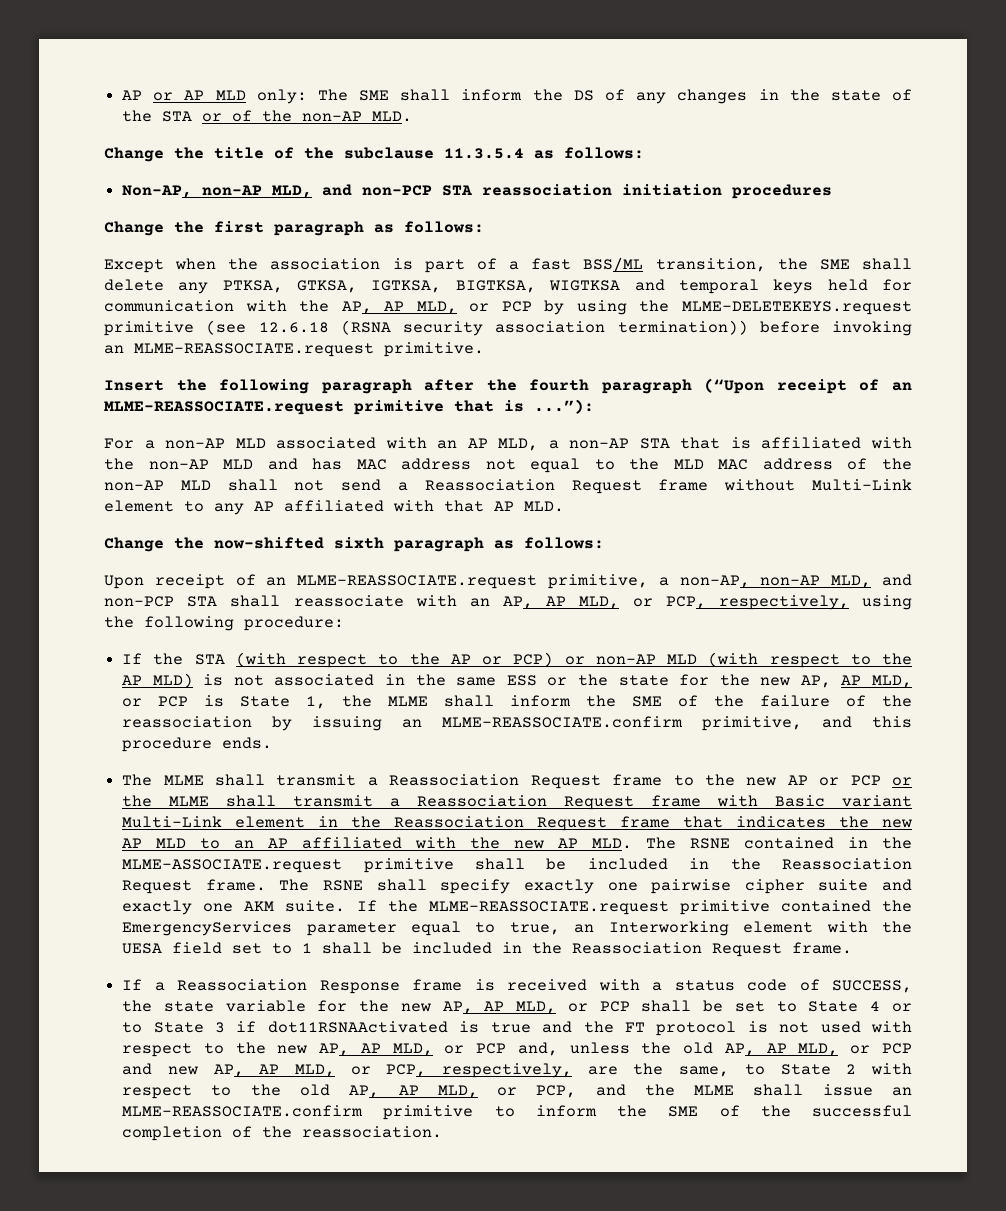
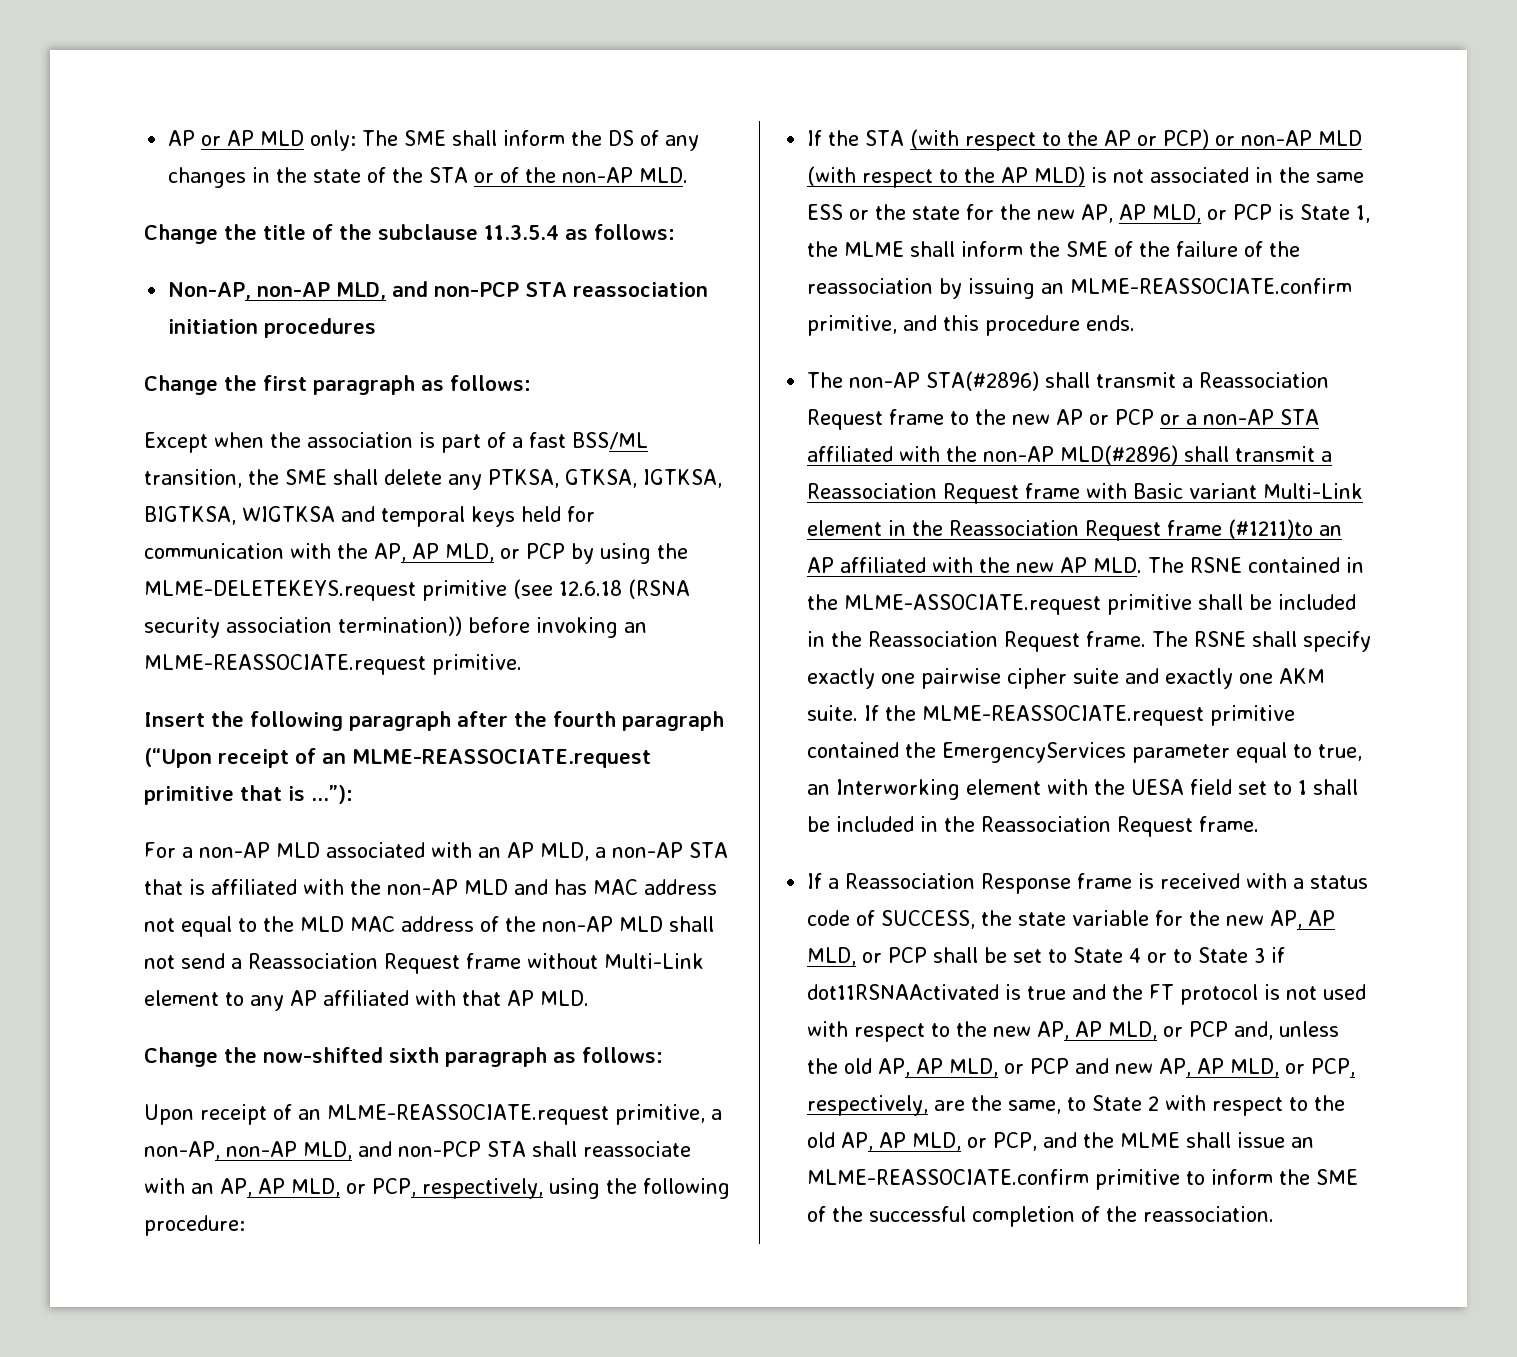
- The MLME shall transmit a Reassociation Request frame to the new AP or PCP or the MLME shall transmit a Reassociation Request frame with Basic variant Multi-Link element in the Reassociation Request frame that indicates the new AP MLD to an AP affiliated with the new AP MLD. The RSNE contained in the MLME-ASSOCIATE.request primitive shall be included in the Reassociation Request frame.
+ The non-AP STA(#2896) shall transmit a Reassociation Request frame to the new AP or PCP or a non-AP STA affiliated with the non-AP MLD(#2896) shall transmit a Reassociation Request frame with Basic variant Multi-Link element in the Reassociation Request frame (#1211)to an AP affiliated with the new AP MLD. The RSNE contained in the MLME-ASSOCIATE.request primitive shall be included in the Reassociation Request frame.

